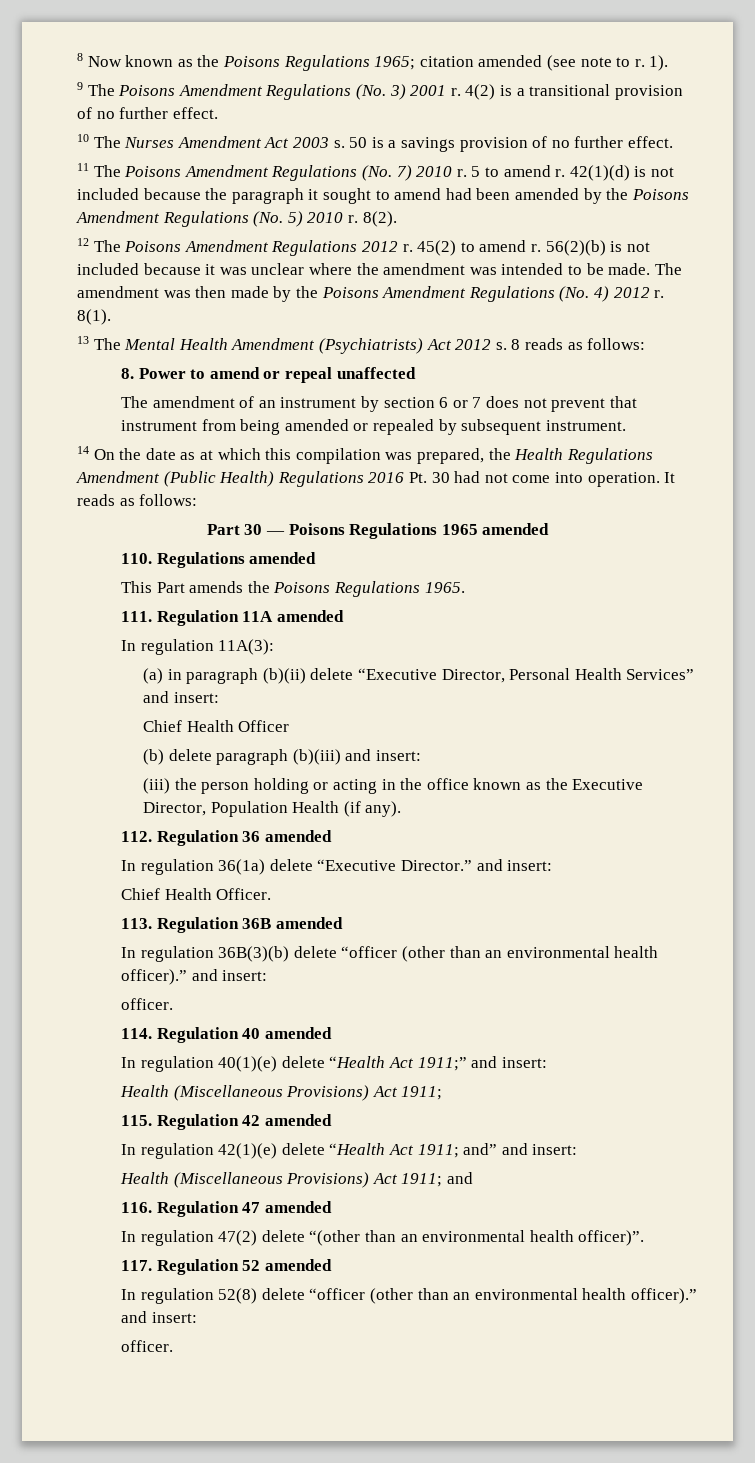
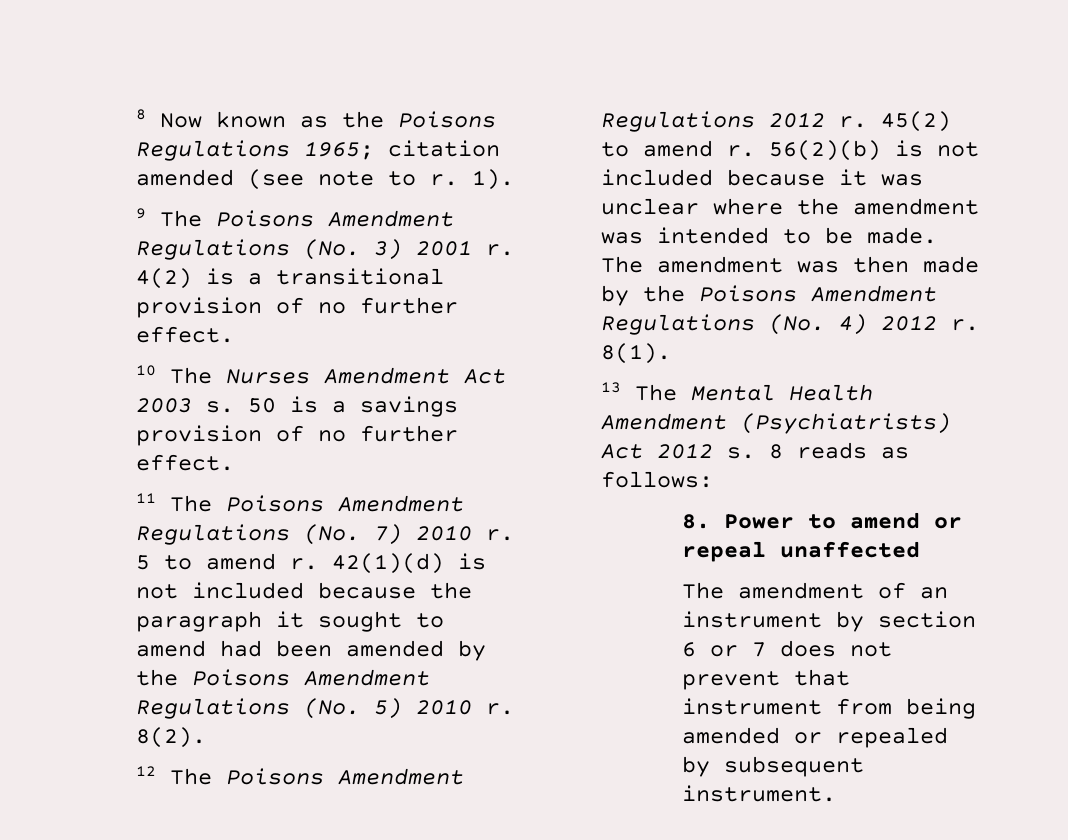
- 14 On the date as at which this compilation was prepared, the Health Regulations Amendment (Public Health) Regulations 2016 Pt. 30 had not come into operation. It reads as follows:
- Part 30 — Poisons Regulations 1965 amended
- 110. Regulations amended
- This Part amends the Poisons Regulations 1965.
- 111. Regulation 11A amended
- In regulation 11A(3):
- (a) in paragraph (b)(ii) delete “Executive Director, Personal Health Services” and insert:
- Chief Health Officer
- (b) delete paragraph (b)(iii) and insert:
- (iii) the person holding or acting in the office known as the Executive Director, Population Health (if any).
- 112. Regulation 36 amended
- In regulation 36(1a) delete “Executive Director.” and insert:
- Chief Health Officer.
- 113. Regulation 36B amended
- In regulation 36B(3)(b) delete “officer (other than an environmental health officer).” and insert:
- officer.
- 114. Regulation 40 amended
- In regulation 40(1)(e) delete “Health Act 1911;” and insert:
- Health (Miscellaneous Provisions) Act 1911;
- 115. Regulation 42 amended
- In regulation 42(1)(e) delete “Health Act 1911; and” and insert:
- Health (Miscellaneous Provisions) Act 1911; and
- 116. Regulation 47 amended
- In regulation 47(2) delete “(other than an environmental health officer)”.
- 117. Regulation 52 amended
- In regulation 52(8) delete “officer (other than an environmental health officer).” and insert:
- officer.

